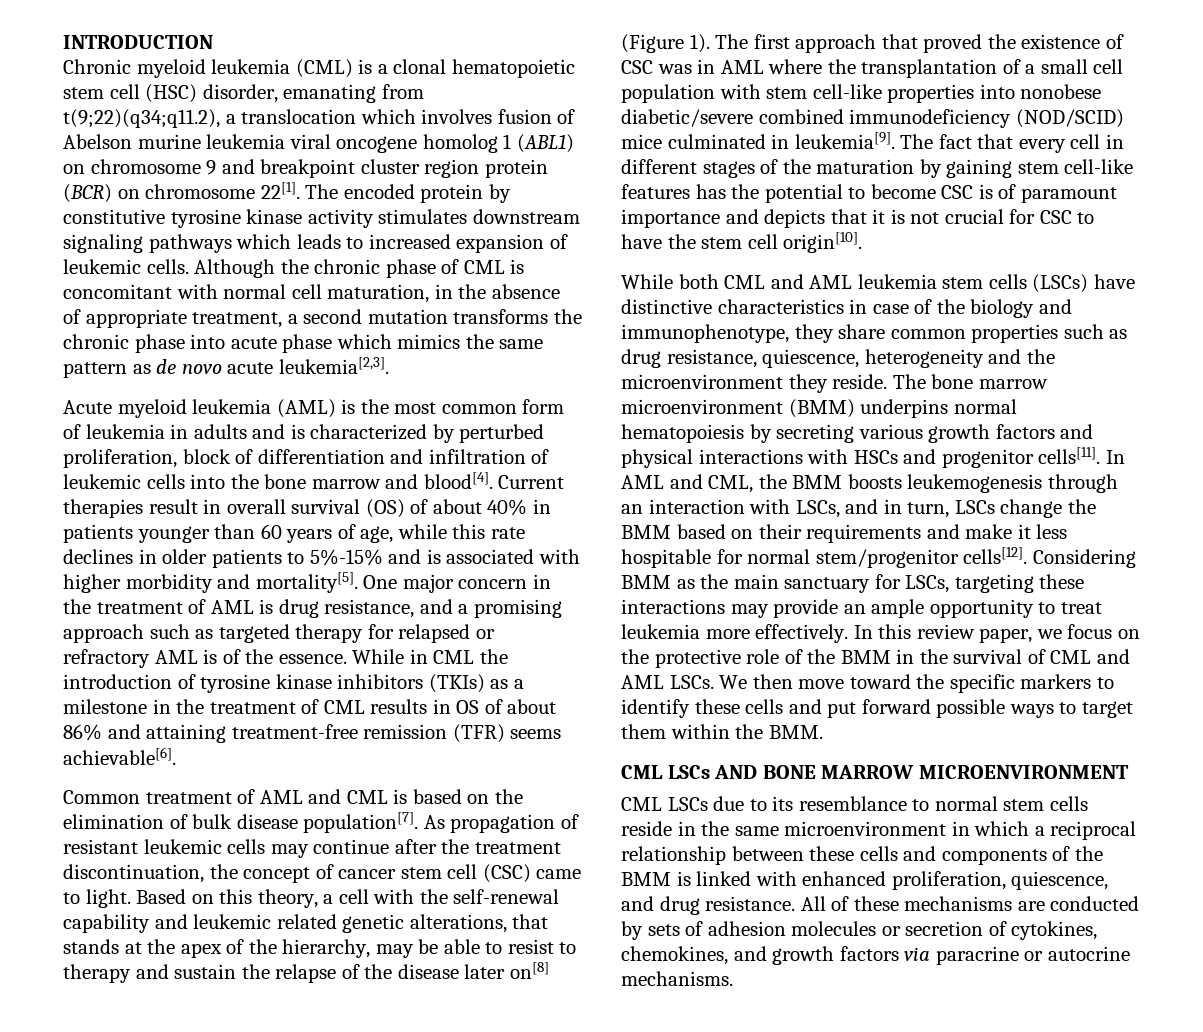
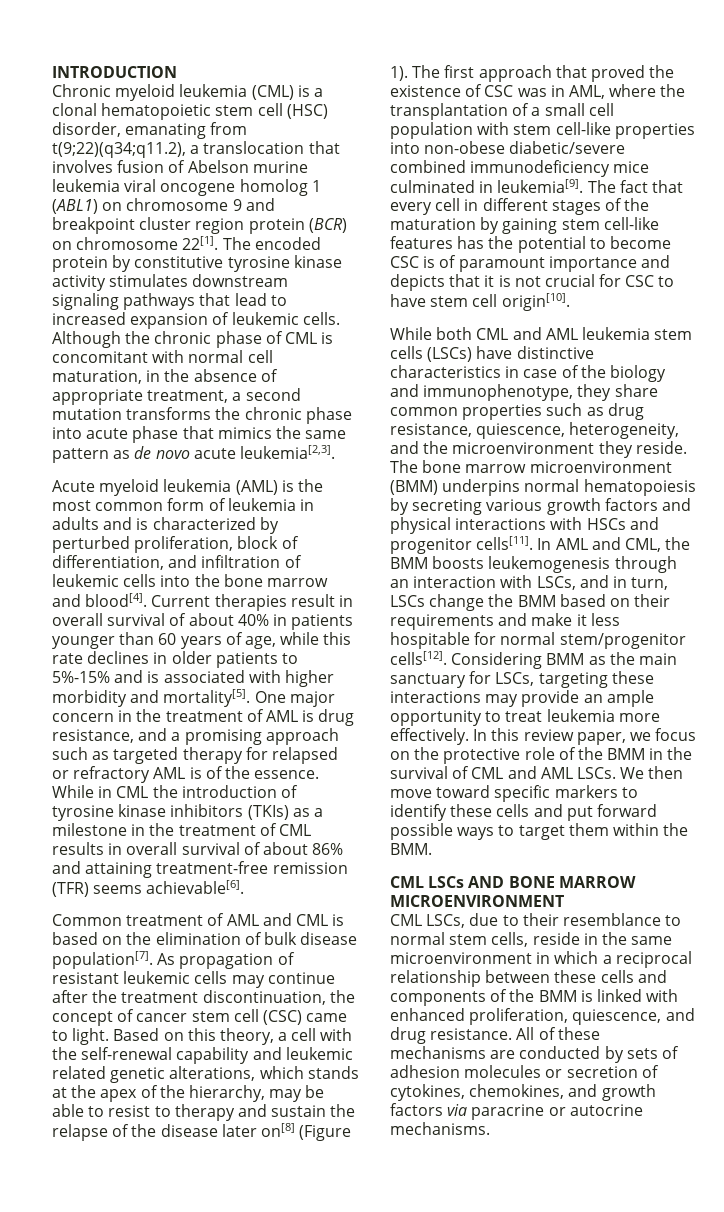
- Chronic myeloid leukemia (CML) is a clonal hematopoietic stem cell (HSC) disorder, emanating from t(9;22)(q34;q11.2), a translocation which involves fusion of Abelson murine leukemia viral oncogene homolog 1 (ABL1) on chromosome 9 and breakpoint cluster region protein (BCR) on chromosome 22[1].
+ Chronic myeloid leukemia (CML) is a clonal hematopoietic stem cell (HSC) disorder, emanating from t(9;22)(q34;q11.2), a translocation that involves fusion of Abelson murine leukemia viral oncogene homolog 1 (ABL1) on chromosome 9 and breakpoint cluster region protein (BCR) on chromosome 22[1].
- The encoded protein by constitutive tyrosine kinase activity stimulates downstream signaling pathways which leads to increased expansion of leukemic cells.
+ The encoded protein by constitutive tyrosine kinase activity stimulates downstream signaling pathways that lead to increased expansion of leukemic cells.
- Although the chronic phase of CML is concomitant with normal cell maturation, in the absence of appropriate treatment, a second mutation transforms the chronic phase into acute phase which mimics the same pattern as de novo acute leukemia[2,3].
+ Although the chronic phase of CML is concomitant with normal cell maturation, in the absence of appropriate treatment, a second mutation transforms the chronic phase into acute phase that mimics the same pattern as de novo acute leukemia[2,3].
- Acute myeloid leukemia (AML) is the most common form of leukemia in adults and is characterized by perturbed proliferation, block of differentiation and infiltration of leukemic cells into the bone marrow and blood[4].
+ Acute myeloid leukemia (AML) is the most common form of leukemia in adults and is characterized by perturbed proliferation, block of differentiation, and infiltration of leukemic cells into the bone marrow and blood[4].
- Current therapies result in overall survival (OS) of about 40% in patients younger than 60 years of age, while this rate declines in older patients to 5%-15% and is associated with higher morbidity and mortality[5].
+ Current therapies result in overall survival of about 40% in patients younger than 60 years of age, while this rate declines in older patients to 5%-15% and is associated with higher morbidity and mortality[5].
- While in CML the introduction of tyrosine kinase inhibitors (TKIs) as a milestone in the treatment of CML results in OS of about 86% and attaining treatment-free remission (TFR) seems achievable[6].
+ While in CML the introduction of tyrosine kinase inhibitors (TKIs) as a milestone in the treatment of CML results in overall survival of about 86% and attaining treatment-free remission (TFR) seems achievable[6].
- Based on this theory, a cell with the self-renewal capability and leukemic related genetic alterations, that stands at the apex of the hierarchy, may be able to resist to therapy and sustain the relapse of the disease later on[8] (Figure 1).
+ Based on this theory, a cell with the self-renewal capability and leukemic related genetic alterations, which stands at the apex of the hierarchy, may be able to resist to therapy and sustain the relapse of the disease later on[8] (Figure 1).
- The first approach that proved the existence of CSC was in AML where the transplantation of a small cell population with stem cell-like properties into nonobese diabetic/severe combined immunodeficiency (NOD/SCID) mice culminated in leukemia[9].
+ The first approach that proved the existence of CSC was in AML, where the transplantation of a small cell population with stem cell-like properties into non-obese diabetic/severe combined immunodeficiency mice culminated in leukemia[9].
- The fact that every cell in different stages of the maturation by gaining stem cell-like features has the potential to become CSC is of paramount importance and depicts that it is not crucial for CSC to have the stem cell origin[10].
+ The fact that every cell in different stages of the maturation by gaining stem cell-like features has the potential to become CSC is of paramount importance and depicts that it is not crucial for CSC to have stem cell origin[10].
- While both CML and AML leukemia stem cells (LSCs) have distinctive characteristics in case of the biology and immunophenotype, they share common properties such as drug resistance, quiescence, heterogeneity and the microenvironment they reside.
+ While both CML and AML leukemia stem cells (LSCs) have distinctive characteristics in case of the biology and immunophenotype, they share common properties such as drug resistance, quiescence, heterogeneity, and the microenvironment they reside.
- We then move toward the specific markers to identify these cells and put forward possible ways to target them within the BMM.
+ We then move toward specific markers to identify these cells and put forward possible ways to target them within the BMM.
- CML LSCs due to its resemblance to normal stem cells reside in the same microenvironment in which a reciprocal relationship between these cells and components of the BMM is linked with enhanced proliferation, quiescence, and drug resistance.
+ CML LSCs, due to their resemblance to normal stem cells, reside in the same microenvironment in which a reciprocal relationship between these cells and components of the BMM is linked with enhanced proliferation, quiescence, and drug resistance.

